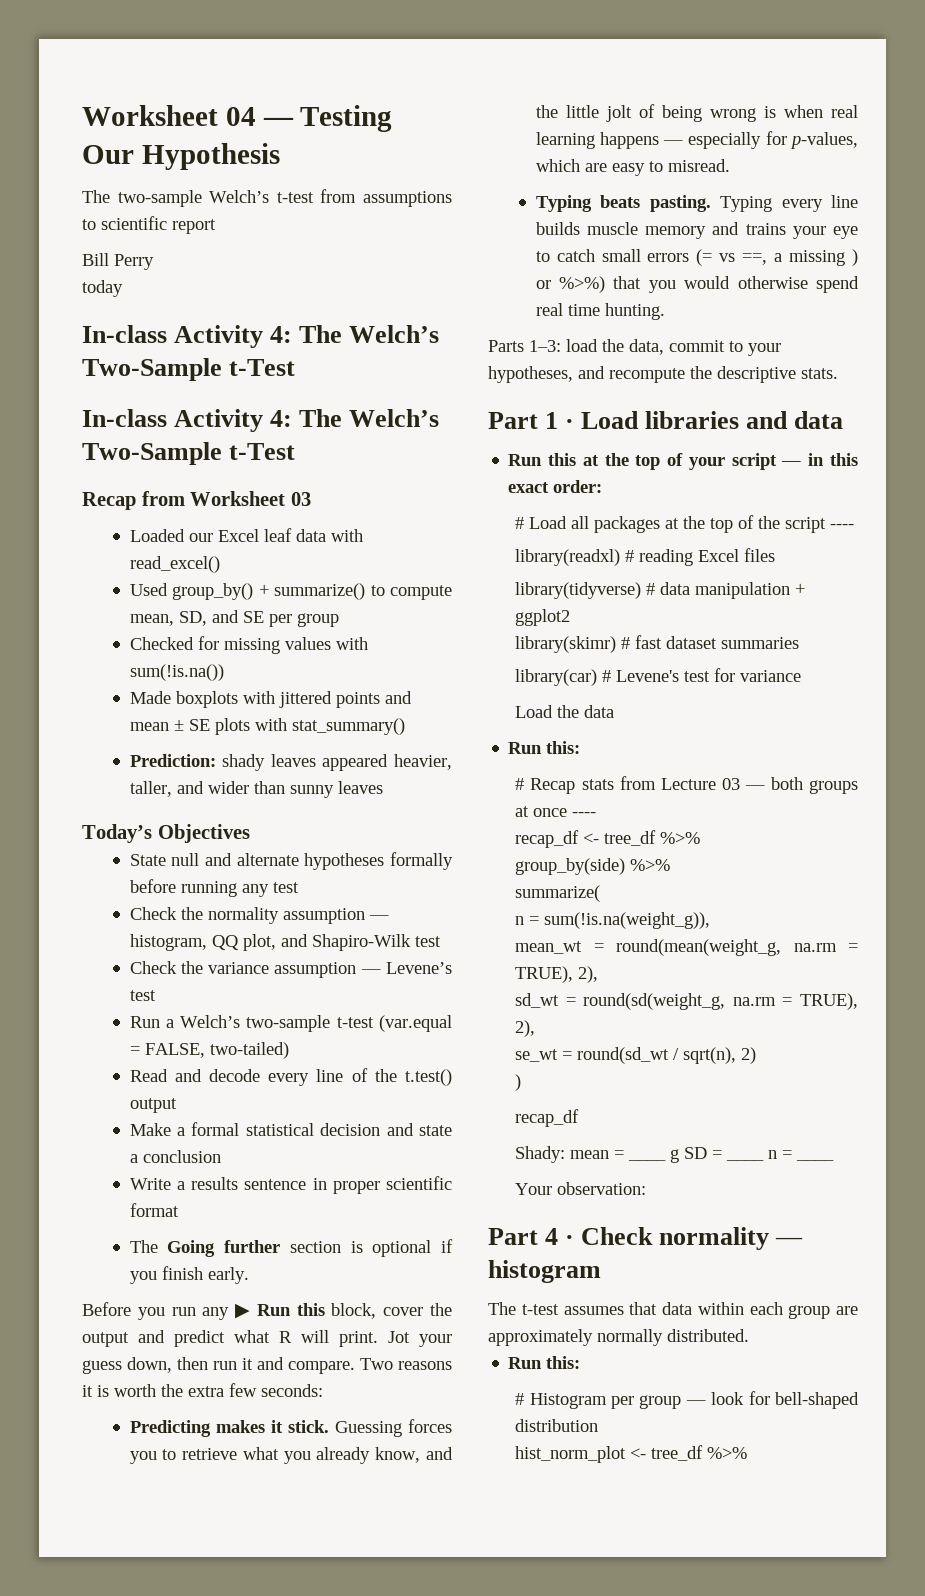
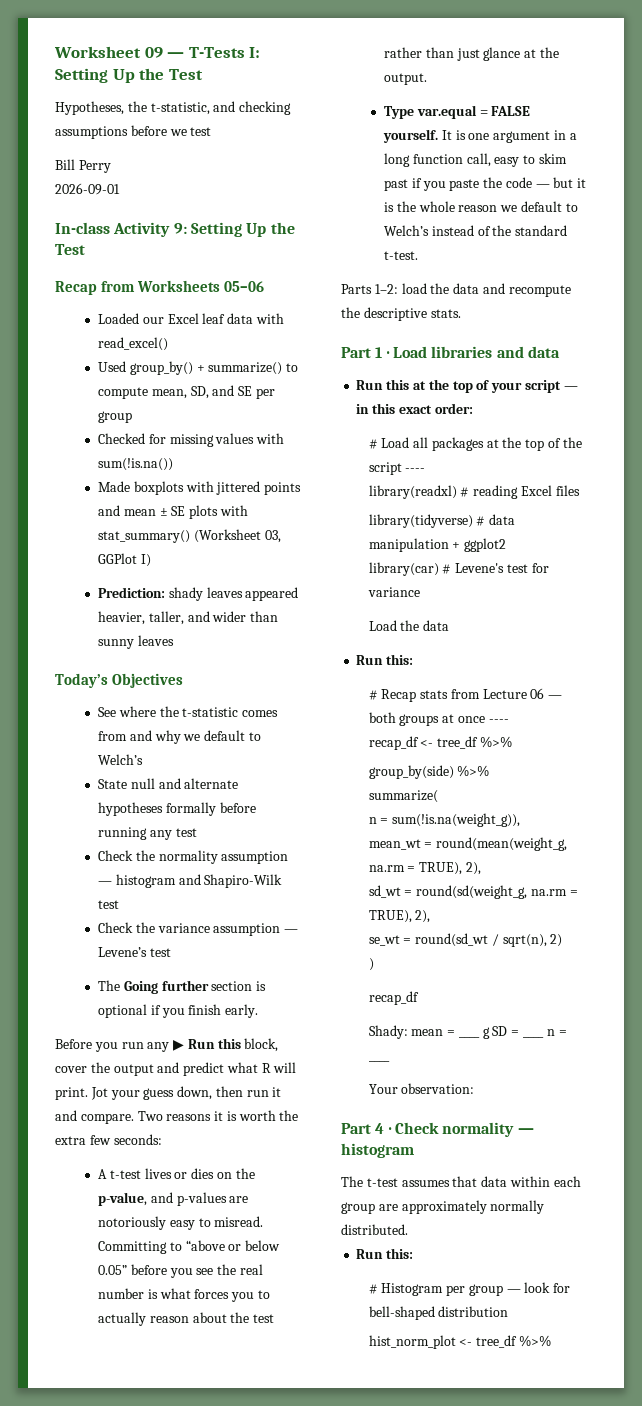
- Worksheet 04 — Testing Our Hypothesis
- The two-sample Welch’s t-test from assumptions to scientific report
+ Worksheet 09 — T-Tests I: Setting Up the Test
+ Hypotheses, the t-statistic, and checking assumptions before we test
- today
- In-class Activity 4: The Welch’s Two-Sample t-Test
- In-class Activity 4: The Welch’s Two-Sample t-Test
+ 2026-09-01
+ In-class Activity 9: Setting Up the Test
- Recap from Worksheet 03
+ Recap from Worksheets 05–06
- Made boxplots with jittered points and mean ± SE plots with stat_summary()
+ Made boxplots with jittered points and mean ± SE plots with stat_summary() (Worksheet 03, GGPlot I)
+ See where the t-statistic comes from and why we default to Welch’s
- Check the normality assumption — histogram, QQ plot, and Shapiro-Wilk test
+ Check the normality assumption — histogram and Shapiro-Wilk test
- Run a Welch’s two-sample t-test (var.equal = FALSE, two-tailed)
- Read and decode every line of the t.test() output
- Make a formal statistical decision and state a conclusion
- Write a results sentence in proper scientific format
- Predicting makes it stick. Guessing forces you to retrieve what you already know, and the little jolt of being wrong is when real learning happens — especially for p-values, which are easy to misread.
- Typing beats pasting. Typing every line builds muscle memory and trains your eye to catch small errors (= vs ==, a missing ) or %>%) that you would otherwise spend real time hunting.
+ A t-test lives or dies on the p-value, and p-values are notoriously easy to misread. Committing to “above or below 0.05” before you see the real number is what forces you to actually reason about the test rather than just glance at the output.
+ Type var.equal = FALSE yourself. It is one argument in a long function call, easy to skim past if you paste the code — but it is the whole reason we default to Welch’s instead of the standard t-test.
- Parts 1–3: load the data, commit to your hypotheses, and recompute the descriptive stats.
+ Parts 1–2: load the data and recompute the descriptive stats.
- library(skimr) # fast dataset summaries
- # Recap stats from Lecture 03 — both groups at once ----
+ # Recap stats from Lecture 06 — both groups at once ----

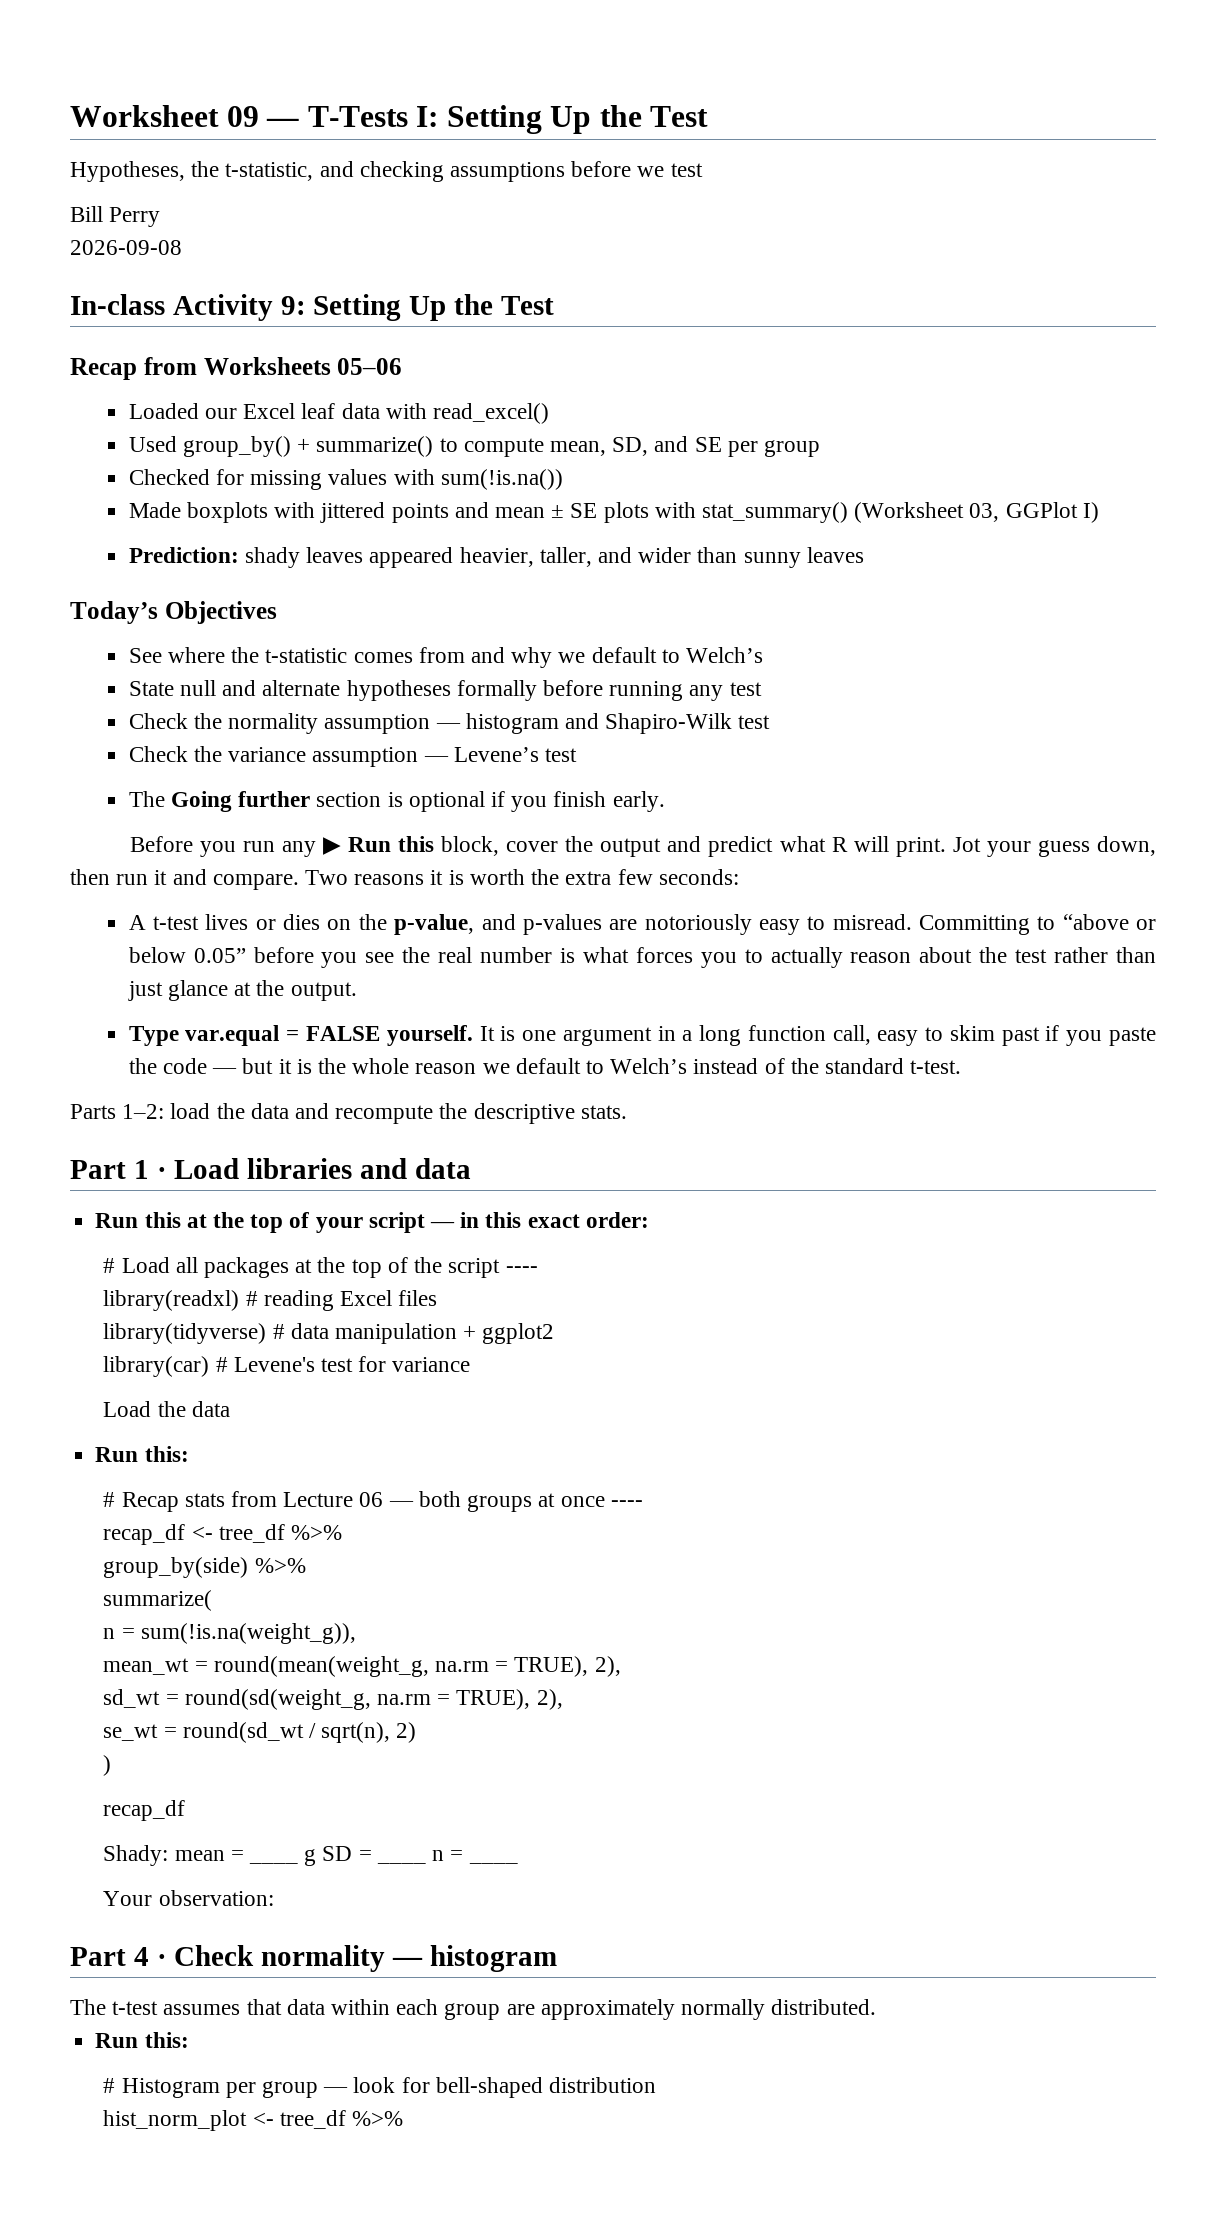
- 2026-09-01
+ 2026-09-08

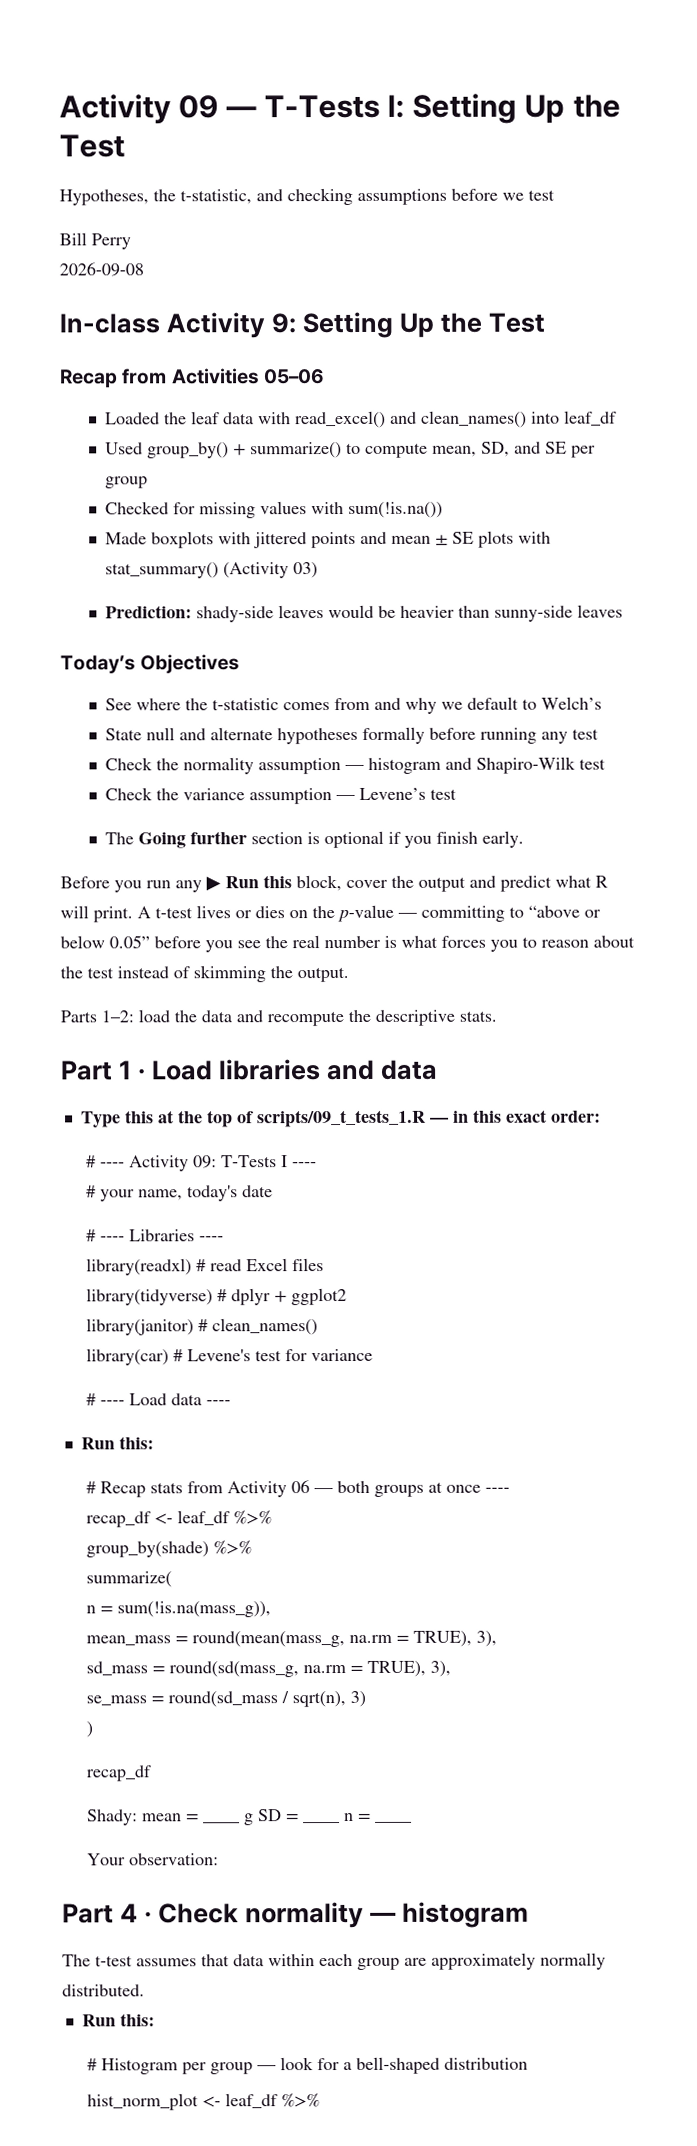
- Worksheet 09 — T-Tests I: Setting Up the Test
+ Activity 09 — T-Tests I: Setting Up the Test
- Recap from Worksheets 05–06
+ Recap from Activities 05–06
- Loaded our Excel leaf data with read_excel()
+ Loaded the leaf data with read_excel() and clean_names() into leaf_df
- Made boxplots with jittered points and mean ± SE plots with stat_summary() (Worksheet 03, GGPlot I)
- Prediction: shady leaves appeared heavier, taller, and wider than sunny leaves
+ Made boxplots with jittered points and mean ± SE plots with stat_summary() (Activity 03)
+ Prediction: shady-side leaves would be heavier than sunny-side leaves
- Before you run any ▶ Run this block, cover the output and predict what R will print. Jot your guess down, then run it and compare. Two reasons it is worth the extra few seconds:
- A t-test lives or dies on the p-value, and p-values are notoriously easy to misread. Committing to “above or below 0.05” before you see the real number is what forces you to actually reason about the test rather than just glance at the output.
- Type var.equal = FALSE yourself. It is one argument in a long function call, easy to skim past if you paste the code — but it is the whole reason we default to Welch’s instead of the standard t-test.
+ Before you run any ▶ Run this block, cover the output and predict what R will print. A t-test lives or dies on the p-value — committing to “above or below 0.05” before you see the real number is what forces you to reason about the test instead of skimming the output.
- Run this at the top of your script — in this exact order:
+ Type this at the top of scripts/09_t_tests_1.R — in this exact order:
- # Load all packages at the top of the script ----
+ # ---- Activity 09: T-Tests I ----
+ # your name, today's date
+ # ---- Libraries ----
- library(readxl) # reading Excel files
+ library(readxl) # read Excel files
- library(tidyverse) # data manipulation + ggplot2
+ library(tidyverse) # dplyr + ggplot2
+ library(janitor) # clean_names()
- Load the data
+ # ---- Load data ----
- # Recap stats from Lecture 06 — both groups at once ----
+ # Recap stats from Activity 06 — both groups at once ----
- recap_df <- tree_df %>%
- group_by(side) %>%
+ recap_df <- leaf_df %>%
+ group_by(shade) %>%
- n = sum(!is.na(weight_g)),
- mean_wt = round(mean(weight_g, na.rm = TRUE), 2),
- sd_wt = round(sd(weight_g, na.rm = TRUE), 2),
- se_wt = round(sd_wt / sqrt(n), 2)
+ n = sum(!is.na(mass_g)),
+ mean_mass = round(mean(mass_g, na.rm = TRUE), 3),
+ sd_mass = round(sd(mass_g, na.rm = TRUE), 3),
+ se_mass = round(sd_mass / sqrt(n), 3)
- # Histogram per group — look for bell-shaped distribution
+ # Histogram per group — look for a bell-shaped distribution
- hist_norm_plot <- tree_df %>%
+ hist_norm_plot <- leaf_df %>%

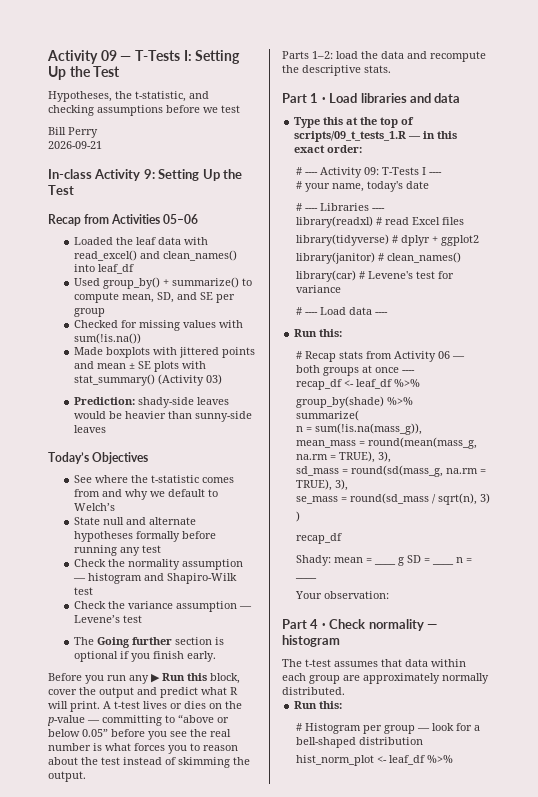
- 2026-09-08
+ 2026-09-21

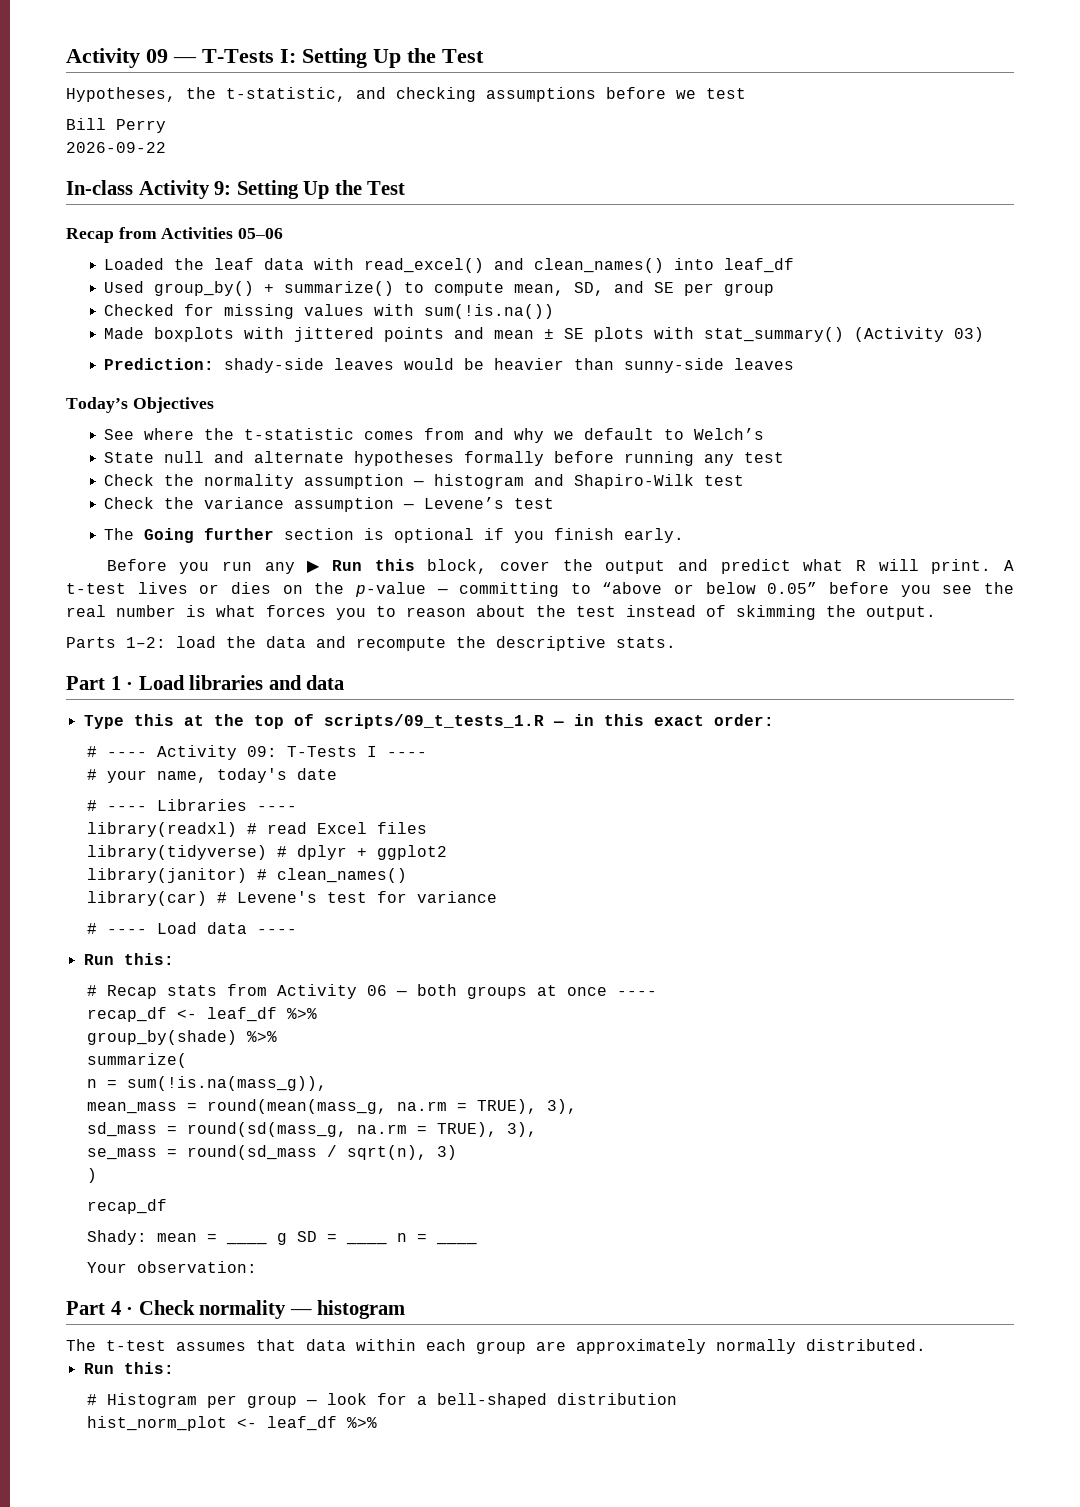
- 2026-09-21
+ 2026-09-22

